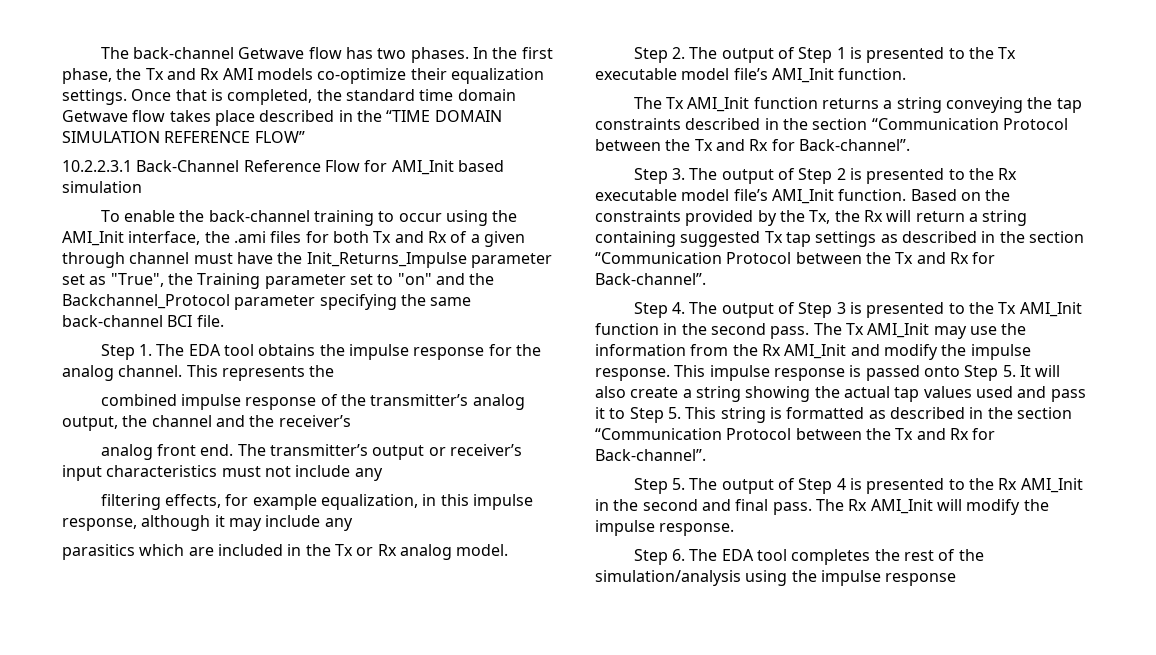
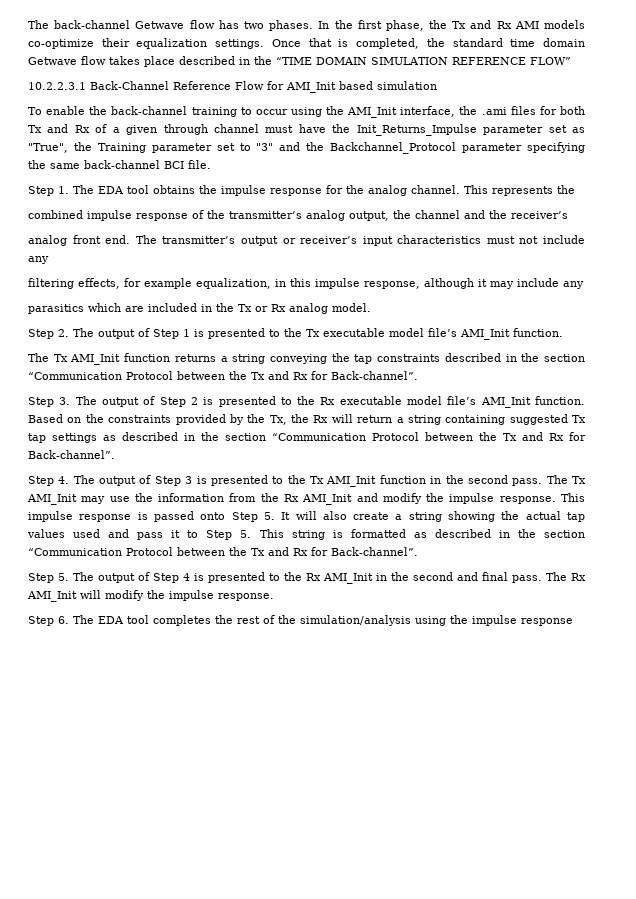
- To enable the back-channel training to occur using the AMI_Init interface, the .ami files for both Tx and Rx of a given through channel must have the Init_Returns_Impulse parameter set as "True", the Training parameter set to "on" and the Backchannel_Protocol parameter specifying the same back-channel BCI file.
+ To enable the back-channel training to occur using the AMI_Init interface, the .ami files for both Tx and Rx of a given through channel must have the Init_Returns_Impulse parameter set as "True", the Training parameter set to "3" and the Backchannel_Protocol parameter specifying the same back-channel BCI file.

